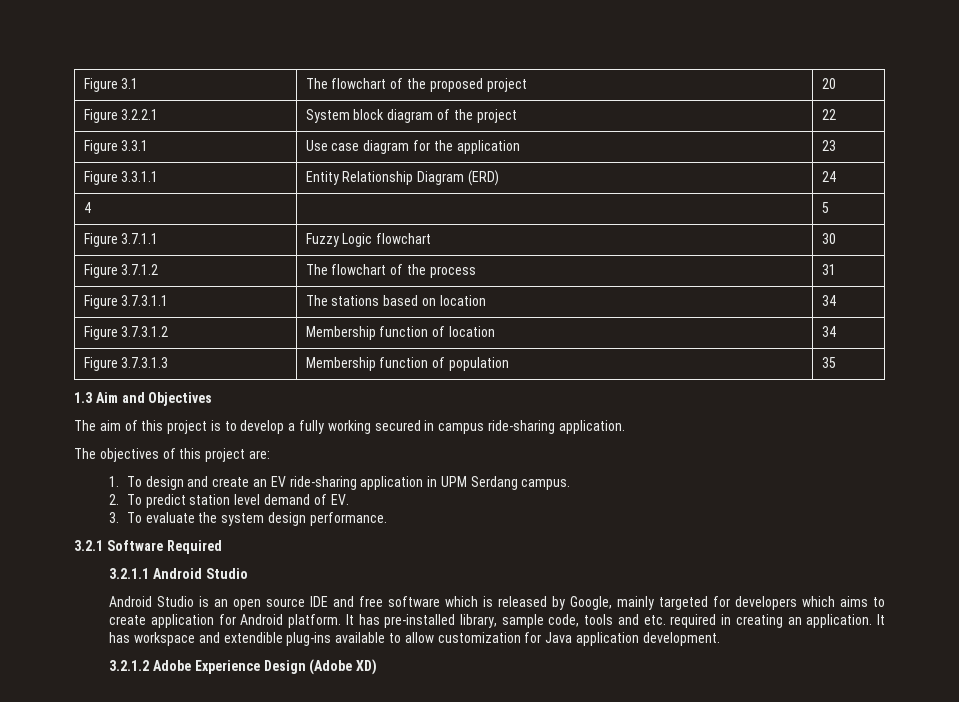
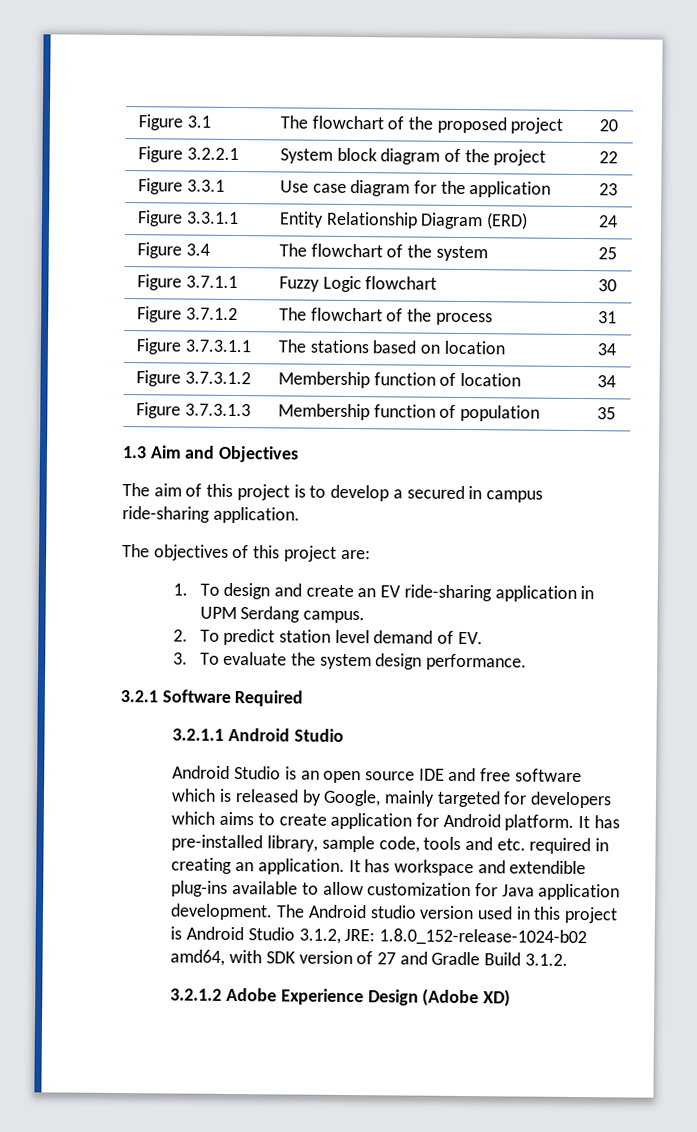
- 4 | | 5
+ Figure 3.4 | The flowchart of the system | 25
- The aim of this project is to develop a fully working secured in campus ride-sharing application.
+ The aim of this project is to develop a secured in campus ride-sharing application.
+ The Android studio version used in this project is Android Studio 3.1.2, JRE: 1.8.0_152-release-1024-b02 amd64, with SDK version of 27 and Gradle Build 3.1.2.

